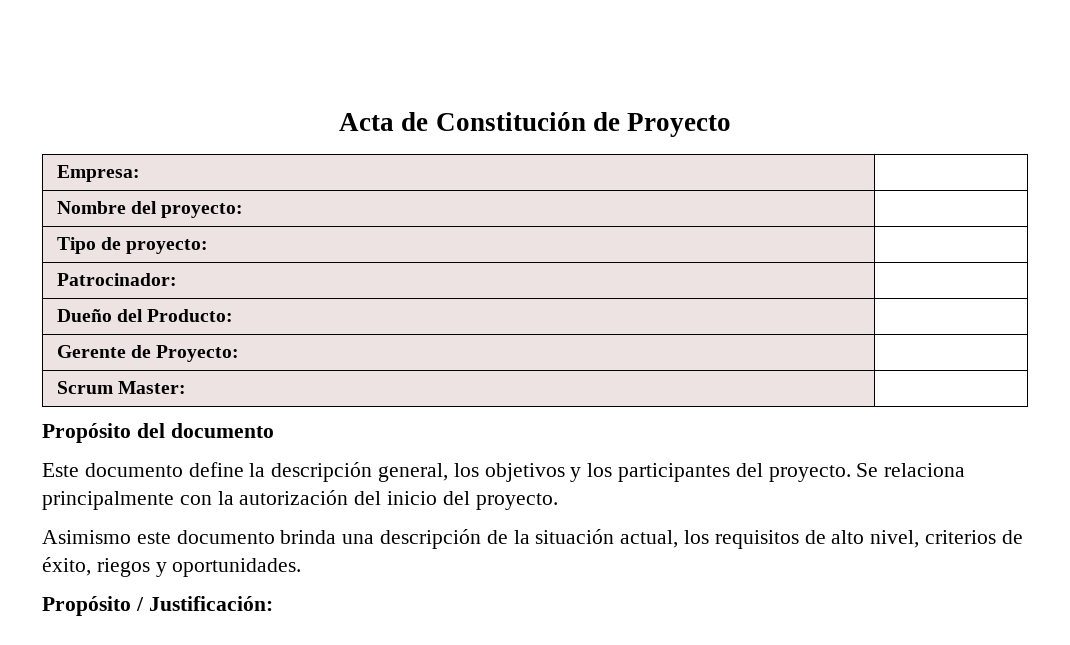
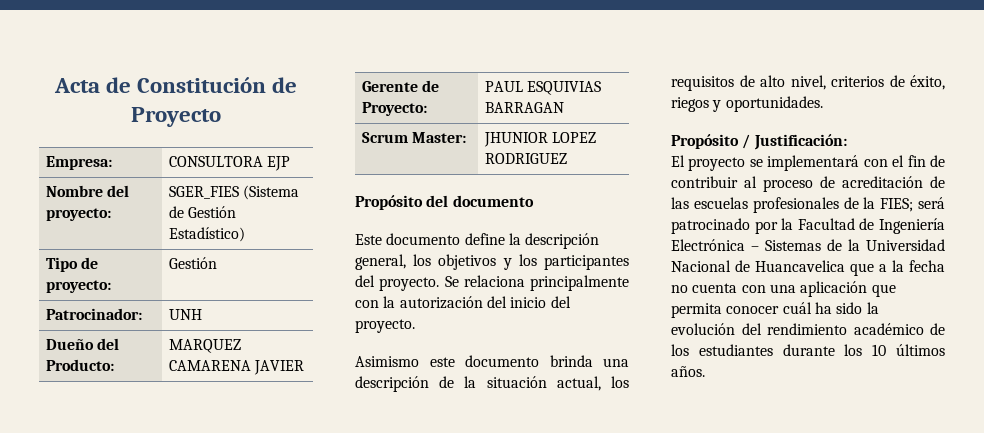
- Empresa: |
+ Empresa: | CONSULTORA EJP
- Nombre del proyecto: |
+ Nombre del proyecto: | SGER_FIES (Sistema de Gestión Estadístico)
- Tipo de proyecto: |
+ Tipo de proyecto: | Gestión
- Patrocinador: |
+ Patrocinador: | UNH
- Dueño del Producto: |
+ Dueño del Producto: | MARQUEZ CAMARENA JAVIER
- Gerente de Proyecto: |
+ Gerente de Proyecto: | PAUL ESQUIVIAS BARRAGAN
- Scrum Master: |
+ Scrum Master: | JHUNIOR LOPEZ RODRIGUEZ
+ El proyecto se implementará con el fin de contribuir al proceso de acreditación de las escuelas profesionales de la FIES; será patrocinado por la Facultad de Ingeniería Electrónica – Sistemas de la Universidad Nacional de Huancavelica que a la fecha no cuenta con una aplicación que permita conocer cuál ha sido la evolución del rendimiento académico de los estudiantes durante los 10 últimos años.

